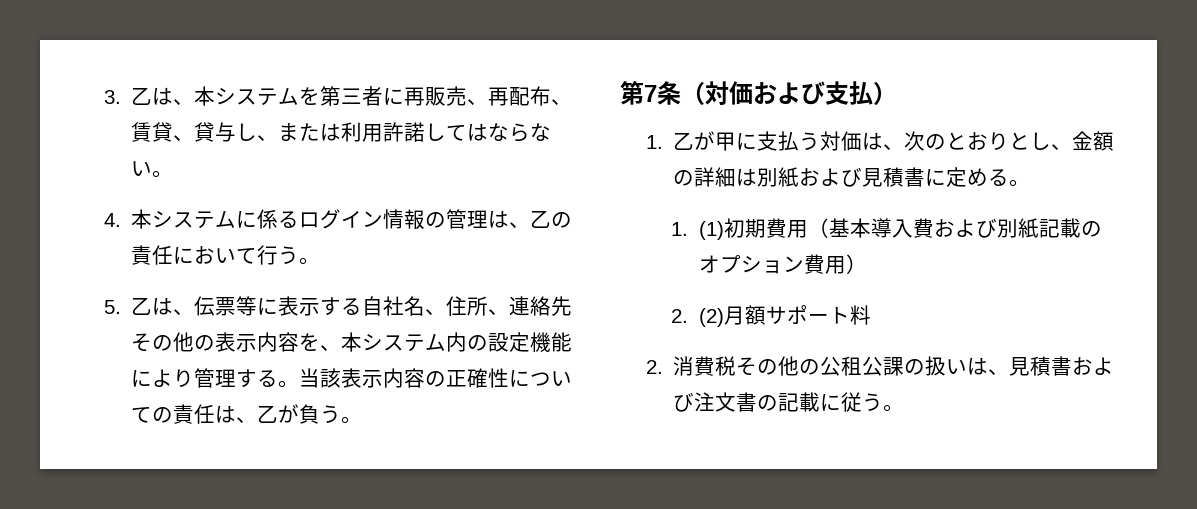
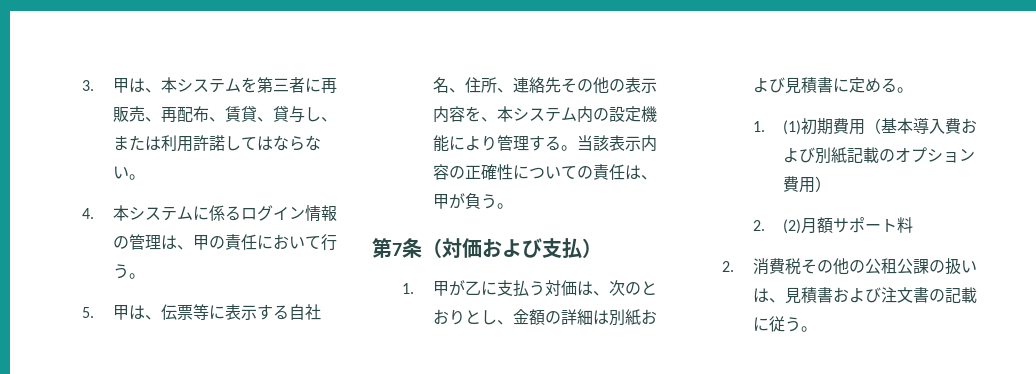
- 3.乙は、本システムを第三者に再販売、再配布、賃貸、貸与し、または利用許諾してはならない。
+ 3.甲は、本システムを第三者に再販売、再配布、賃貸、貸与し、または利用許諾してはならない。
- 4.本システムに係るログイン情報の管理は、乙の責任において行う。
+ 4.本システムに係るログイン情報の管理は、甲の責任において行う。
- 5.乙は、伝票等に表示する自社名、住所、連絡先その他の表示内容を、本システム内の設定機能により管理する。
+ 5.甲は、伝票等に表示する自社名、住所、連絡先その他の表示内容を、本システム内の設定機能により管理する。
- 当該表示内容の正確性についての責任は、乙が負う。
+ 当該表示内容の正確性についての責任は、甲が負う。
- 1.乙が甲に支払う対価は、次のとおりとし、金額の詳細は別紙および見積書に定める。
+ 1.甲が乙に支払う対価は、次のとおりとし、金額の詳細は別紙および見積書に定める。

